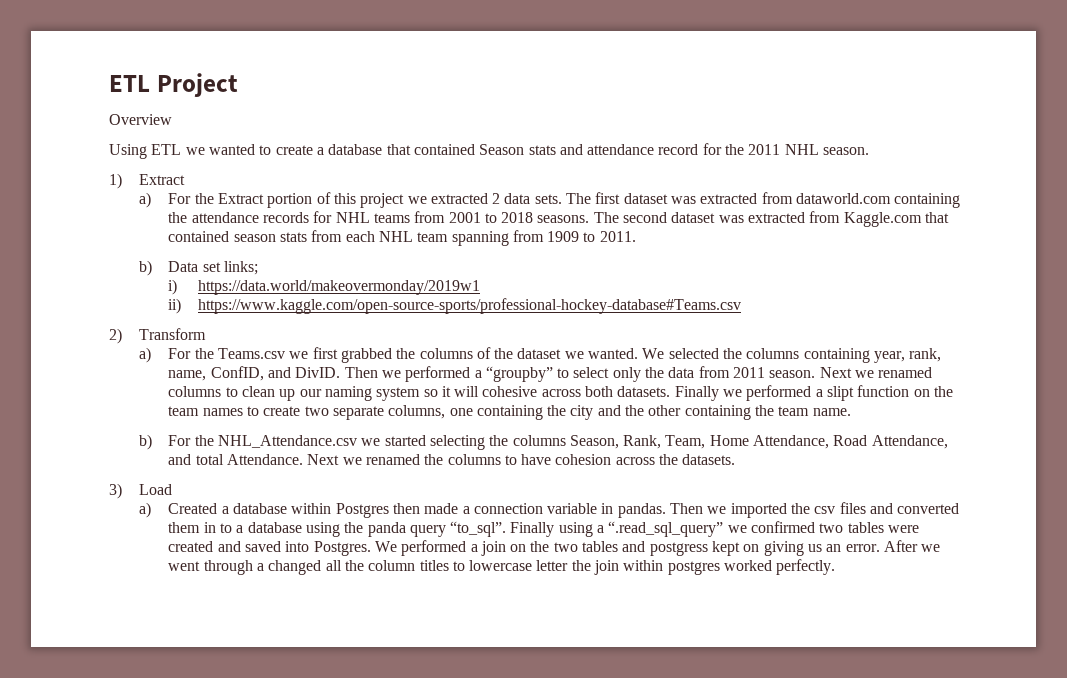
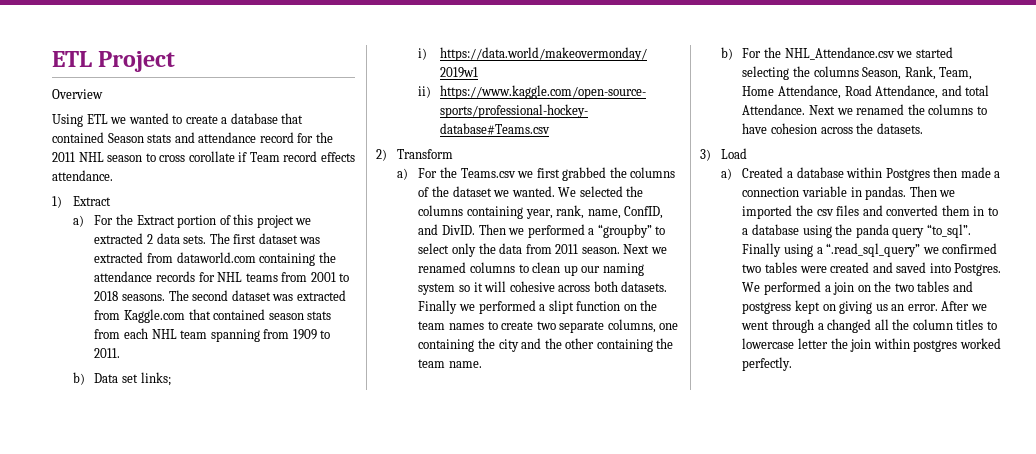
- Using ETL we wanted to create a database that contained Season stats and attendance record for the 2011 NHL season.
+ Using ETL we wanted to create a database that contained Season stats and attendance record for the 2011 NHL season to cross corollate if Team record effects attendance.

